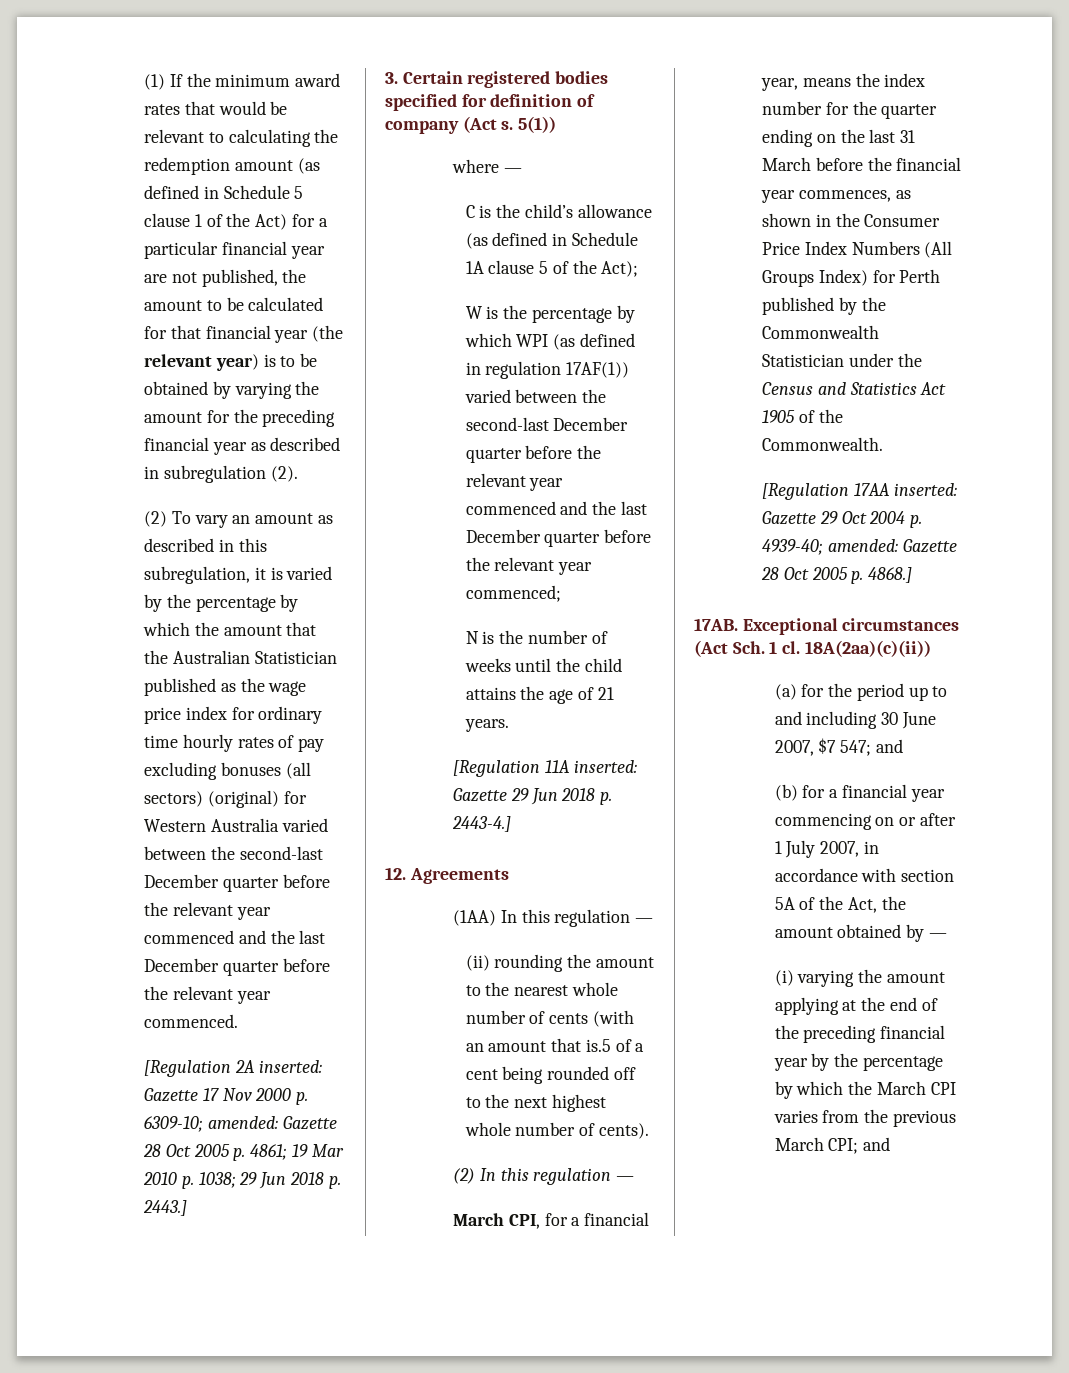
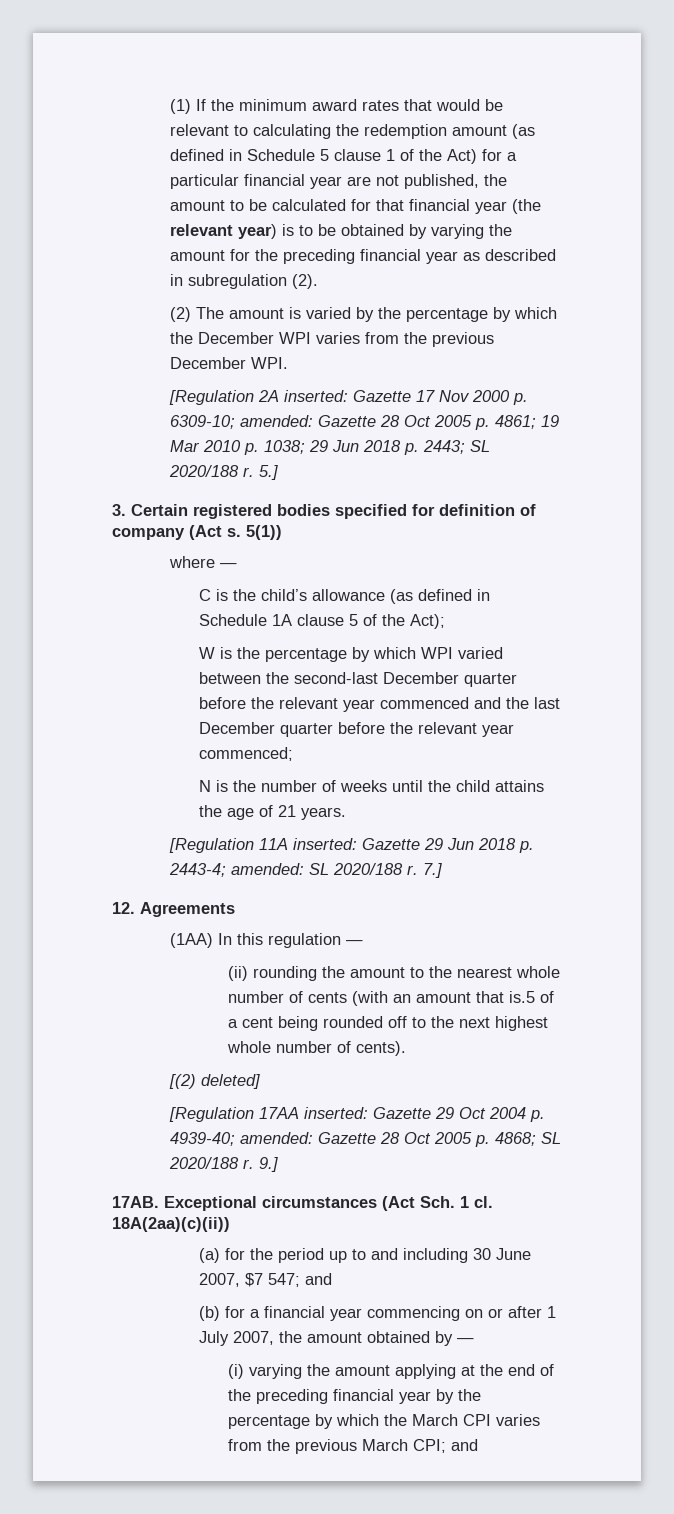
- (2) To vary an amount as described in this subregulation, it is varied by the percentage by which the amount that the Australian Statistician published as the wage price index for ordinary time hourly rates of pay excluding bonuses (all sectors) (original) for Western Australia varied between the second-last December quarter before the relevant year commenced and the last December quarter before the relevant year commenced.
+ (2) The amount is varied by the percentage by which the December WPI varies from the previous December WPI.
- [Regulation 2A inserted: Gazette 17 Nov 2000 p. 6309-10; amended: Gazette 28 Oct 2005 p. 4861; 19 Mar 2010 p. 1038; 29 Jun 2018 p. 2443.]
+ [Regulation 2A inserted: Gazette 17 Nov 2000 p. 6309-10; amended: Gazette 28 Oct 2005 p. 4861; 19 Mar 2010 p. 1038; 29 Jun 2018 p. 2443; SL 2020/188 r. 5.]
- W is the percentage by which WPI (as defined in regulation 17AF(1)) varied between the second-last December quarter before the relevant year commenced and the last December quarter before the relevant year commenced;
+ W is the percentage by which WPI varied between the second-last December quarter before the relevant year commenced and the last December quarter before the relevant year commenced;
- [Regulation 11A inserted: Gazette 29 Jun 2018 p. 2443-4.]
+ [Regulation 11A inserted: Gazette 29 Jun 2018 p. 2443-4; amended: SL 2020/188 r. 7.]
- (2) In this regulation —
- March CPI, for a financial year, means the index number for the quarter ending on the last 31 March before the financial year commences, as shown in the Consumer Price Index Numbers (All Groups Index) for Perth published by the Commonwealth Statistician under the Census and Statistics Act 1905 of the Commonwealth.
+ [(2) deleted]
- [Regulation 17AA inserted: Gazette 29 Oct 2004 p. 4939-40; amended: Gazette 28 Oct 2005 p. 4868.]
+ [Regulation 17AA inserted: Gazette 29 Oct 2004 p. 4939-40; amended: Gazette 28 Oct 2005 p. 4868; SL 2020/188 r. 9.]
- (b) for a financial year commencing on or after 1 July 2007, in accordance with section 5A of the Act, the amount obtained by —
+ (b) for a financial year commencing on or after 1 July 2007, the amount obtained by —

